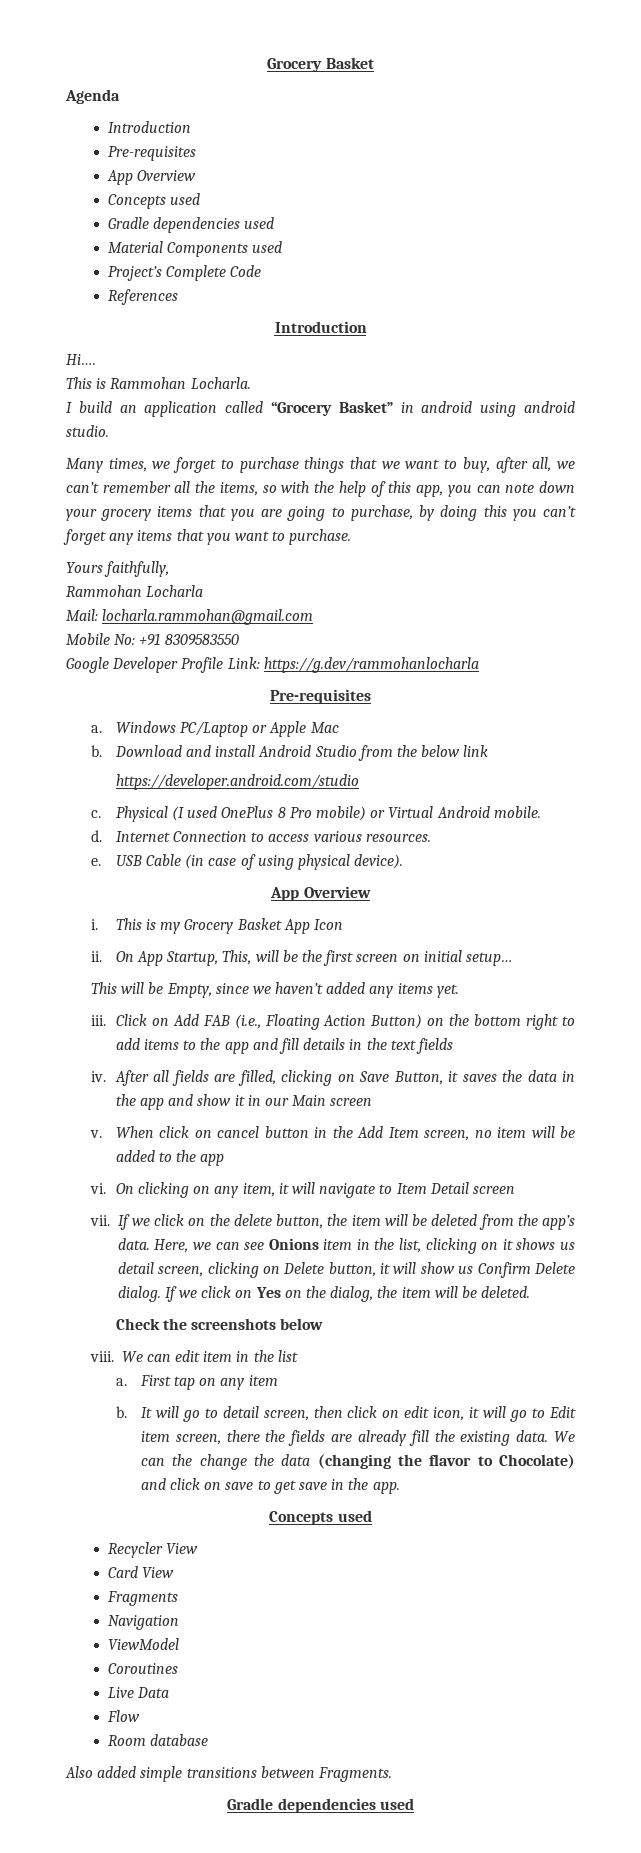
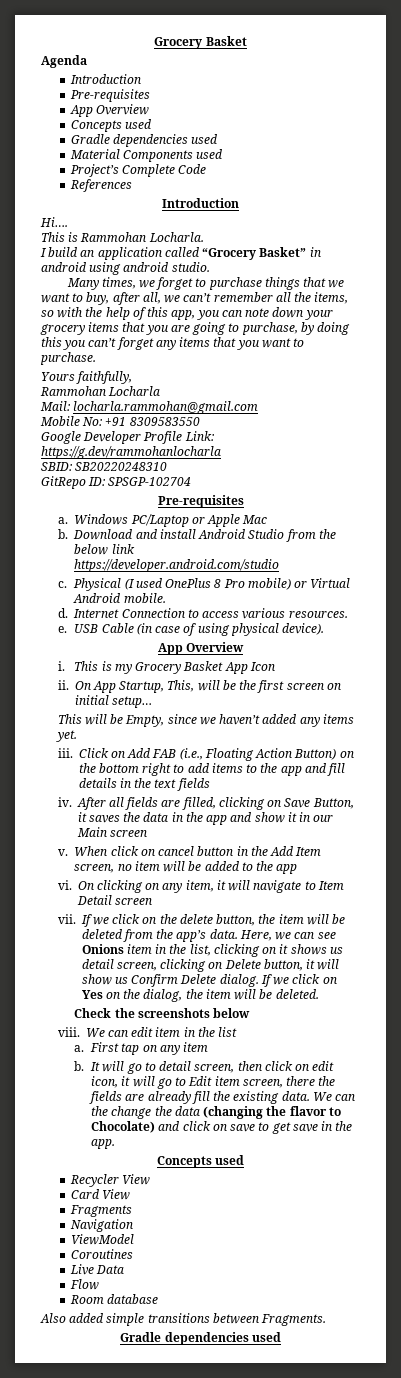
+ SBID: SB20220248310
+ GitRepo ID: SPSGP-102704

